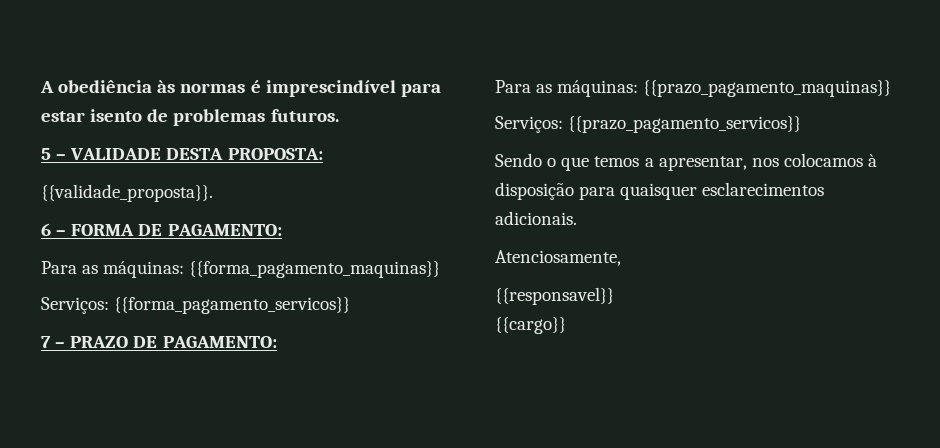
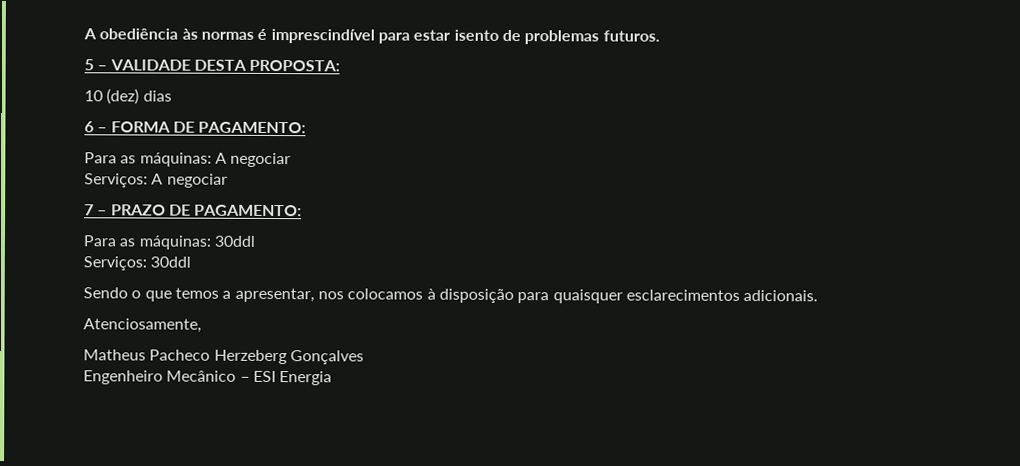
- {{validade_proposta}}.
+ 10 (dez) dias
- Para as máquinas: {{forma_pagamento_maquinas}}
- Serviços: {{forma_pagamento_servicos}}
+ Para as máquinas: A negociar
+ Serviços: A negociar
- Para as máquinas: {{prazo_pagamento_maquinas}}
- Serviços: {{prazo_pagamento_servicos}}
+ Para as máquinas: 30ddl
+ Serviços: 30ddl
- {{responsavel}}
- {{cargo}}
+ Matheus Pacheco Herzeberg Gonçalves
+ Engenheiro Mecânico – ESI Energia

